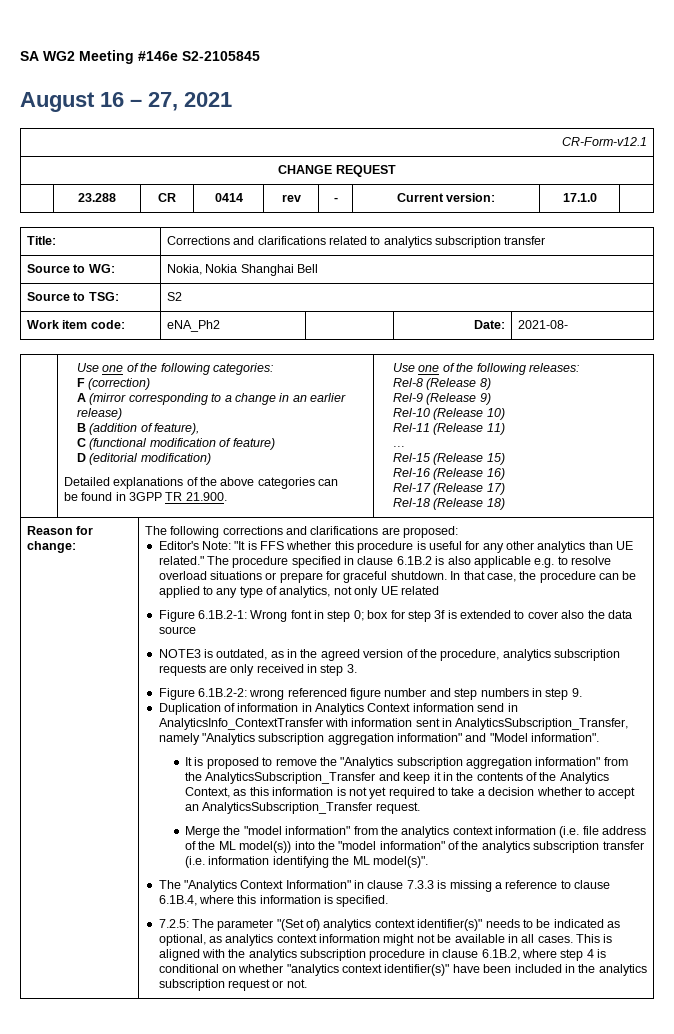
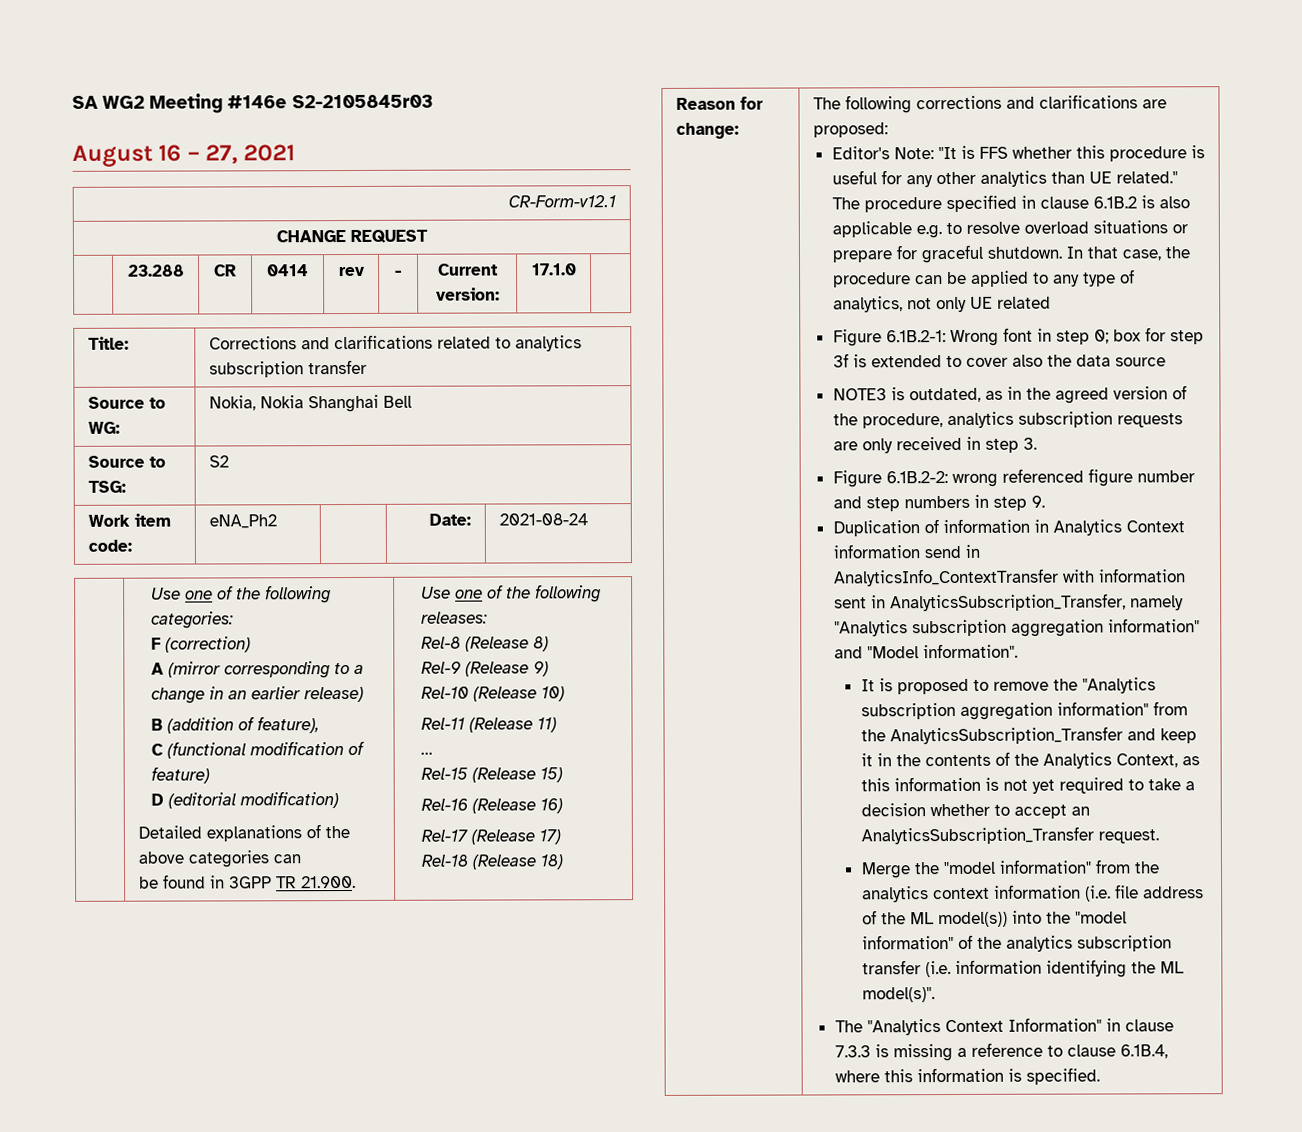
- SA WG2 Meeting #146e S2-2105845
+ SA WG2 Meeting #146e S2-2105845r03
- Work item code: | eNA_Ph2 | | Date: | 2021-08-
+ Work item code: | eNA_Ph2 | | Date: | 2021-08-24
- 7.2.5: The parameter "(Set of) analytics context identifier(s)" needs to be indicated as optional, as analytics context information might not be available in all cases. This is aligned with the analytics subscription procedure in clause 6.1B.2, where step 4 is conditional on whether "analytics context identifier(s)" have been included in the analytics subscription request or not.

